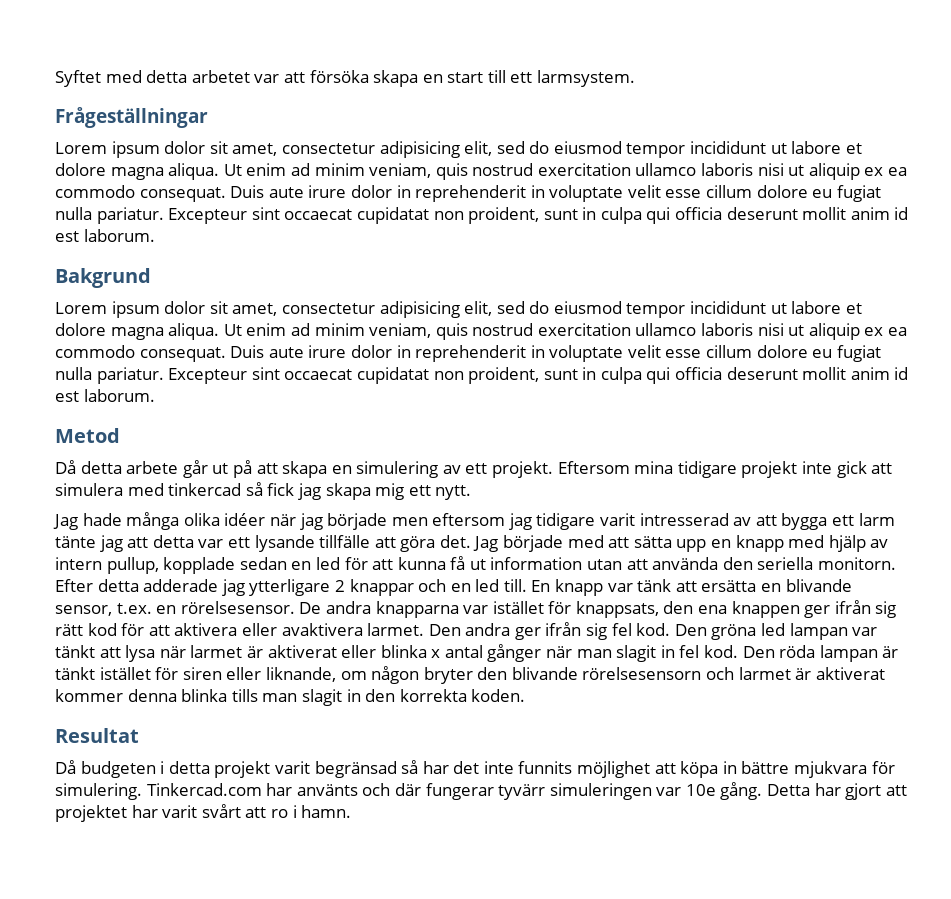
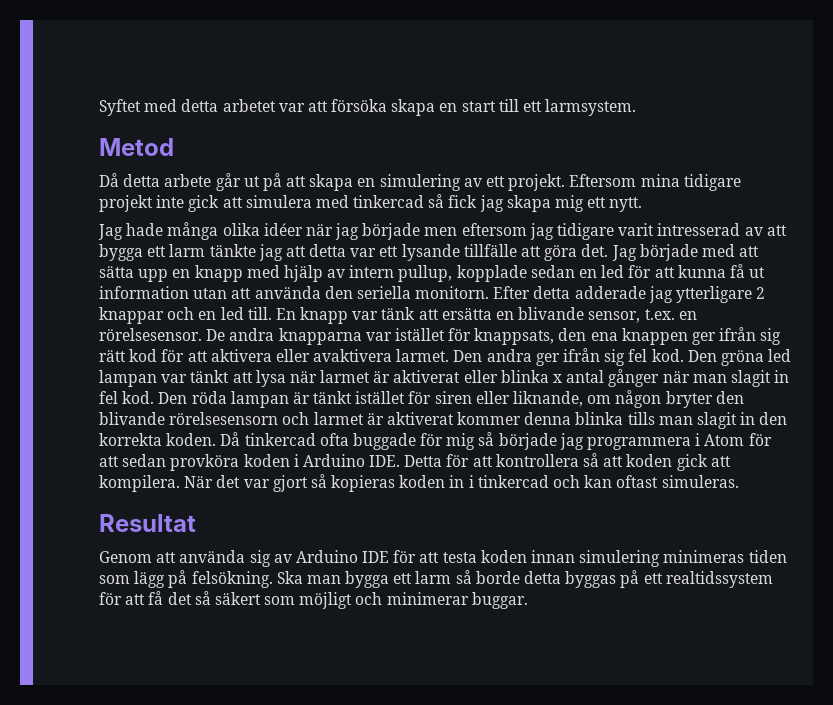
- Frågeställningar
- Lorem ipsum dolor sit amet, consectetur adipisicing elit, sed do eiusmod tempor incididunt ut labore et dolore magna aliqua. Ut enim ad minim veniam, quis nostrud exercitation ullamco laboris nisi ut aliquip ex ea commodo consequat. Duis aute irure dolor in reprehenderit in voluptate velit esse cillum dolore eu fugiat nulla pariatur. Excepteur sint occaecat cupidatat non proident, sunt in culpa qui officia deserunt mollit anim id est laborum.
- Bakgrund
- Lorem ipsum dolor sit amet, consectetur adipisicing elit, sed do eiusmod tempor incididunt ut labore et dolore magna aliqua. Ut enim ad minim veniam, quis nostrud exercitation ullamco laboris nisi ut aliquip ex ea commodo consequat. Duis aute irure dolor in reprehenderit in voluptate velit esse cillum dolore eu fugiat nulla pariatur. Excepteur sint occaecat cupidatat non proident, sunt in culpa qui officia deserunt mollit anim id est laborum.
- Jag hade många olika idéer när jag började men eftersom jag tidigare varit intresserad av att bygga ett larm tänte jag att detta var ett lysande tillfälle att göra det.
+ Jag hade många olika idéer när jag började men eftersom jag tidigare varit intresserad av att bygga ett larm tänkte jag att detta var ett lysande tillfälle att göra det.
- Den röda lampan är tänkt istället för siren eller liknande, om någon bryter den blivande rörelsesensorn och larmet är aktiverat kommer denna blinka tills man slagit in den korrekta koden.
+ Den röda lampan är tänkt istället för siren eller liknande, om någon bryter den blivande rörelsesensorn och larmet är aktiverat kommer denna blinka tills man slagit in den korrekta koden. Då tinkercad ofta buggade för mig så började jag programmera i Atom för att sedan provköra koden i Arduino IDE. Detta för att kontrollera så att koden gick att kompilera. När det var gjort så kopieras koden in i tinkercad och kan oftast simuleras.
  Resultat
- Då budgeten i detta projekt varit begränsad så har det inte funnits möjlighet att köpa in bättre mjukvara för simulering. Tinkercad.com har använts och där fungerar tyvärr simuleringen var 10e gång. Detta har gjort att projektet har varit svårt att ro i hamn.
+ Genom att använda sig av Arduino IDE för att testa koden innan simulering minimeras tiden som lägg på felsökning. Ska man bygga ett larm så borde detta byggas på ett realtidssystem för att få det så säkert som möjligt och minimerar buggar.

